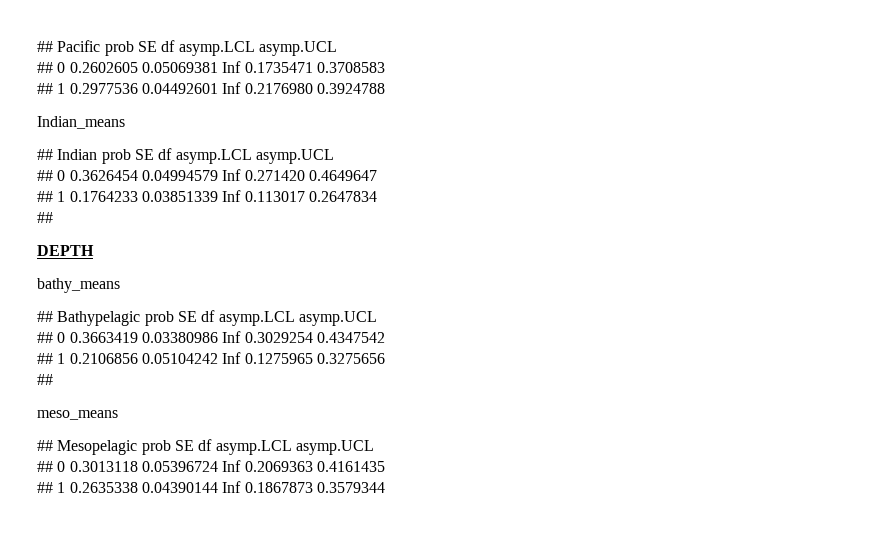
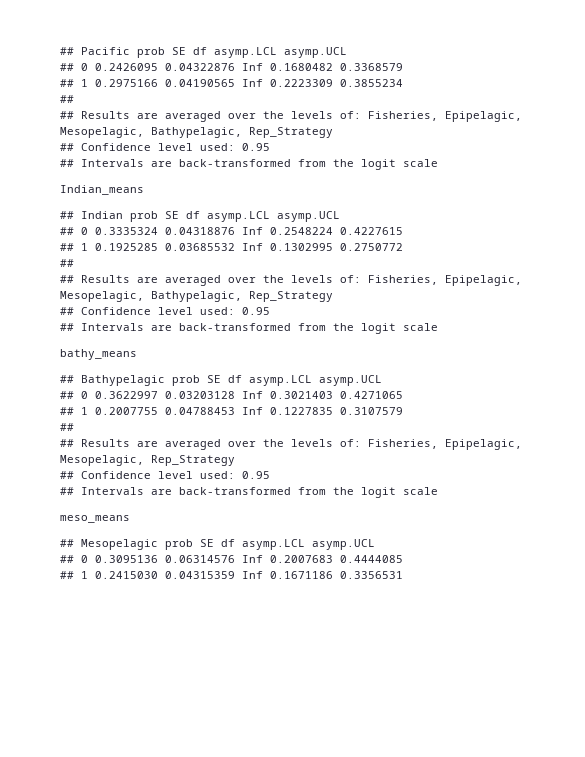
- ## 0 0.2602605 0.05069381 Inf 0.1735471 0.3708583
- ## 1 0.2977536 0.04492601 Inf 0.2176980 0.3924788
+ ## 0 0.2426095 0.04322876 Inf 0.1680482 0.3368579
+ ## 1 0.2975166 0.04190565 Inf 0.2223309 0.3855234
+ ##
+ ## Results are averaged over the levels of: Fisheries, Epipelagic, Mesopelagic, Bathypelagic, Rep_Strategy
+ ## Confidence level used: 0.95
+ ## Intervals are back-transformed from the logit scale
- ## 0 0.3626454 0.04994579 Inf 0.271420 0.4649647
- ## 1 0.1764233 0.03851339 Inf 0.113017 0.2647834
+ ## 0 0.3335324 0.04318876 Inf 0.2548224 0.4227615
+ ## 1 0.1925285 0.03685532 Inf 0.1302995 0.2750772
  ##
- DEPTH
+ ## Results are averaged over the levels of: Fisheries, Epipelagic, Mesopelagic, Bathypelagic, Rep_Strategy
+ ## Confidence level used: 0.95
+ ## Intervals are back-transformed from the logit scale
- ## 0 0.3663419 0.03380986 Inf 0.3029254 0.4347542
- ## 1 0.2106856 0.05104242 Inf 0.1275965 0.3275656
+ ## 0 0.3622997 0.03203128 Inf 0.3021403 0.4271065
+ ## 1 0.2007755 0.04788453 Inf 0.1227835 0.3107579
  ##
+ ## Results are averaged over the levels of: Fisheries, Epipelagic, Mesopelagic, Rep_Strategy
+ ## Confidence level used: 0.95
+ ## Intervals are back-transformed from the logit scale
- ## 0 0.3013118 0.05396724 Inf 0.2069363 0.4161435
- ## 1 0.2635338 0.04390144 Inf 0.1867873 0.3579344
+ ## 0 0.3095136 0.06314576 Inf 0.2007683 0.4444085
+ ## 1 0.2415030 0.04315359 Inf 0.1671186 0.3356531

